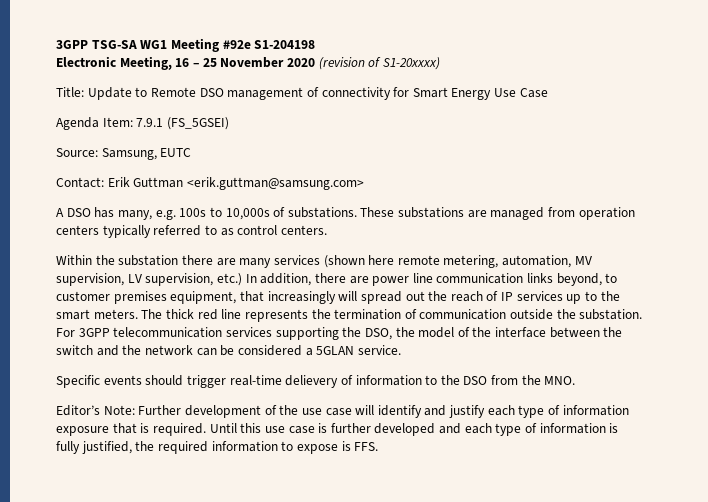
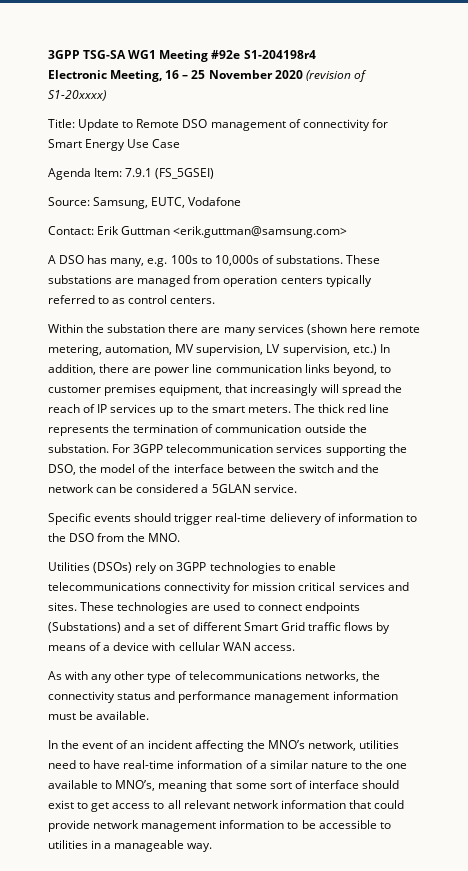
- 3GPP TSG-SA WG1 Meeting #92e S1-204198
+ 3GPP TSG-SA WG1 Meeting #92e S1-204198r4
- Source: Samsung, EUTC
+ Source: Samsung, EUTC, Vodafone
- Within the substation there are many services (shown here remote metering, automation, MV supervision, LV supervision, etc.) In addition, there are power line communication links beyond, to customer premises equipment, that increasingly will spread out the reach of IP services up to the smart meters.
+ Within the substation there are many services (shown here remote metering, automation, MV supervision, LV supervision, etc.) In addition, there are power line communication links beyond, to customer premises equipment, that increasingly will spread the reach of IP services up to the smart meters.
- Editor’s Note: Further development of the use case will identify and justify each type of information exposure that is required. Until this use case is further developed and each type of information is fully justified, the required information to expose is FFS.
+ Utilities (DSOs) rely on 3GPP technologies to enable telecommunications connectivity for mission critical services and sites. These technologies are used to connect endpoints (Substations) and a set of different Smart Grid traffic flows by means of a device with cellular WAN access.
+ As with any other type of telecommunications networks, the connectivity status and performance management information must be available.
+ In the event of an incident affecting the MNO’s network, utilities need to have real-time information of a similar nature to the one available to MNO’s, meaning that some sort of interface should exist to get access to all relevant network information that could provide network management information to be accessible to utilities in a manageable way.

